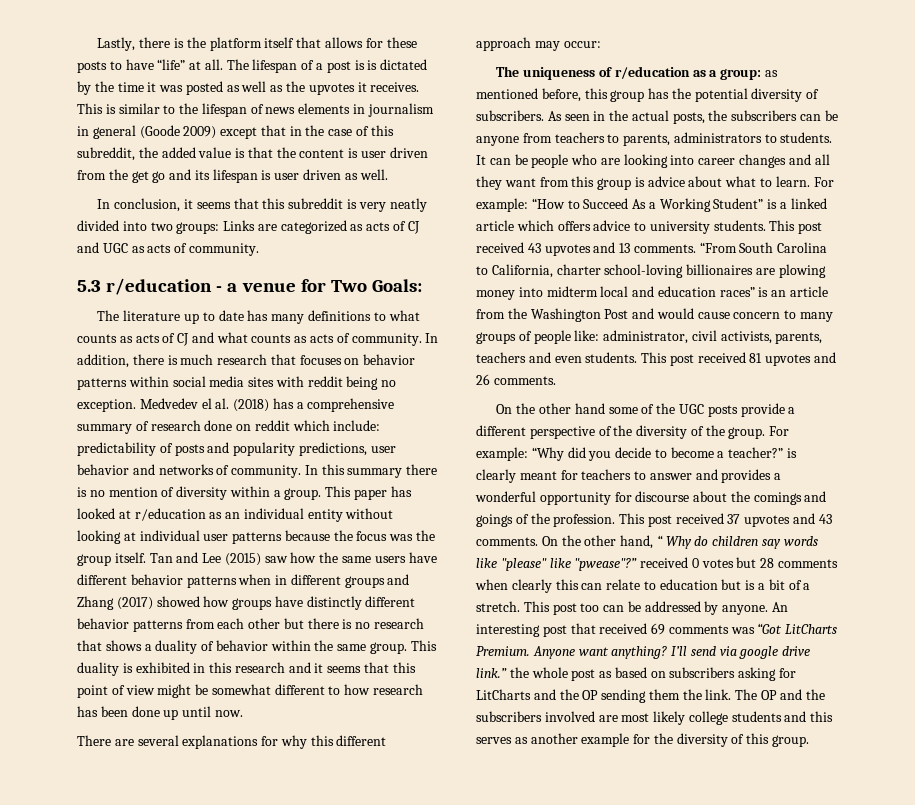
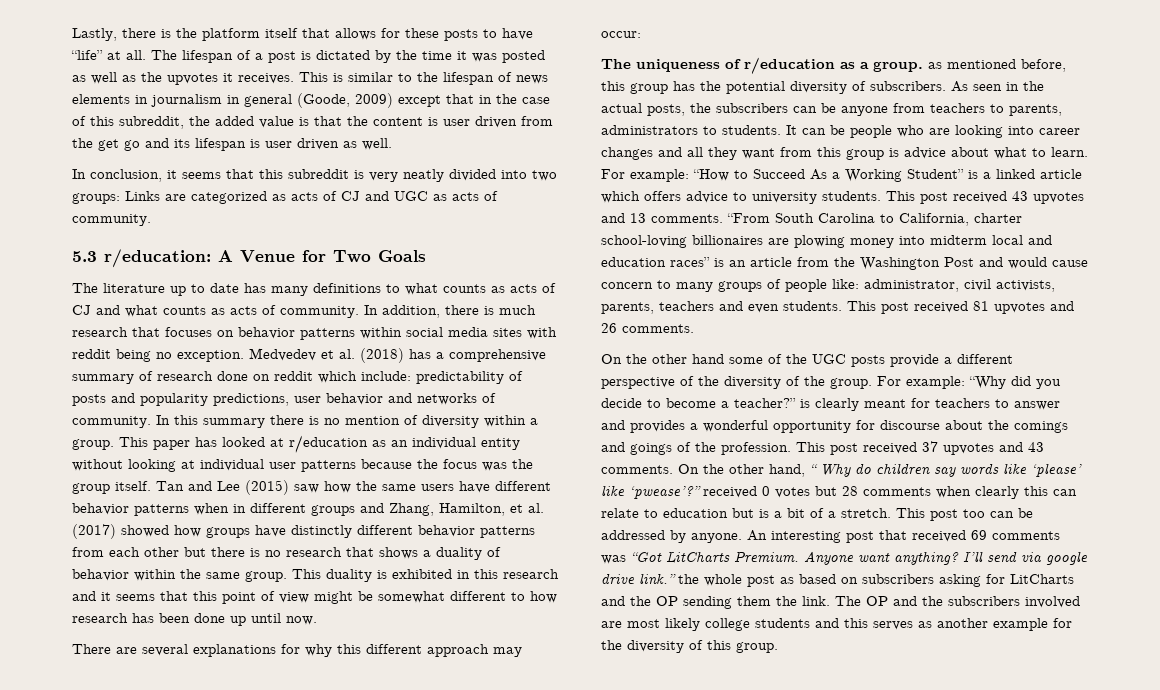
- The lifespan of a post is is dictated by the time it was posted as well as the upvotes it receives.
+ The lifespan of a post is dictated by the time it was posted as well as the upvotes it receives.
- This is similar to the lifespan of news elements in journalism in general (Goode 2009) except that in the case of this subreddit, the added value is that the content is user driven from the get go and its lifespan is user driven as well.
+ This is similar to the lifespan of news elements in journalism in general (Goode, 2009) except that in the case of this subreddit, the added value is that the content is user driven from the get go and its lifespan is user driven as well.
- 5.3 r/education - a venue for Two Goals:
+ 5.3 r/education: A Venue for Two Goals
- Medvedev el al. (2018) has a comprehensive summary of research done on reddit which include: predictability of posts and popularity predictions, user behavior and networks of community.
+ Medvedev et al. (2018) has a comprehensive summary of research done on reddit which include: predictability of posts and popularity predictions, user behavior and networks of community.
- Tan and Lee (2015) saw how the same users have different behavior patterns when in different groups and Zhang (2017) showed how groups have distinctly different behavior patterns from each other but there is no research that shows a duality of behavior within the same group.
+ Tan and Lee (2015) saw how the same users have different behavior patterns when in different groups and Zhang, Hamilton, et al. (2017) showed how groups have distinctly different behavior patterns from each other but there is no research that shows a duality of behavior within the same group.
- The uniqueness of r/education as a group: as mentioned before, this group has the potential diversity of subscribers.
+ The uniqueness of r/education as a group. as mentioned before, this group has the potential diversity of subscribers.
- On the other hand, “ Why do children say words like "please" like "pwease"?” received 0 votes but 28 comments when clearly this can relate to education but is a bit of a stretch.
+ On the other hand, “ Why do children say words like ‘please’ like ‘pwease’?” received 0 votes but 28 comments when clearly this can relate to education but is a bit of a stretch.

